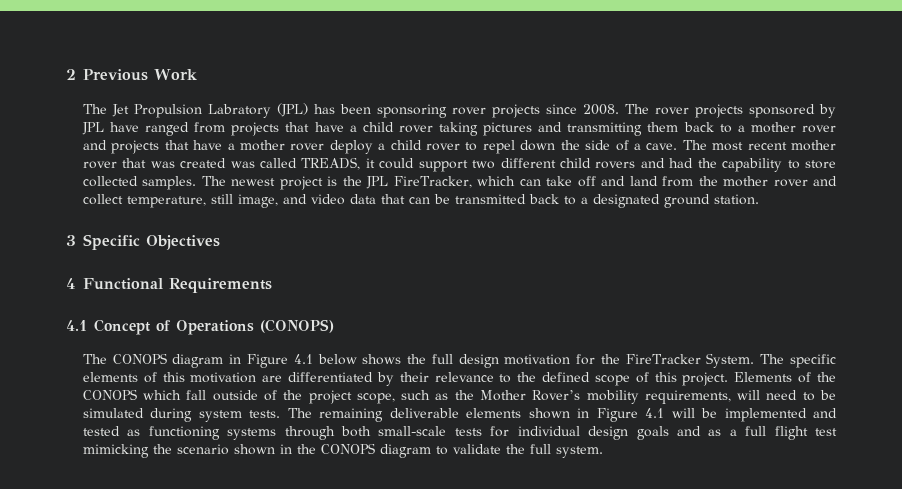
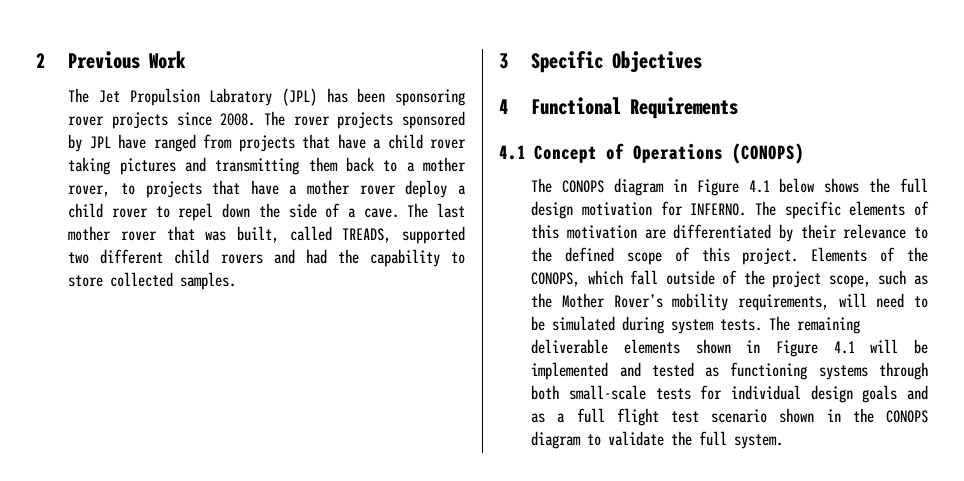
- The rover projects sponsored by JPL have ranged from projects that have a child rover taking pictures and transmitting them back to a mother rover and projects that have a mother rover deploy a child rover to repel down the side of a cave.
+ The rover projects sponsored by JPL have ranged from projects that have a child rover taking pictures and transmitting them back to a mother rover, to projects that have a mother rover deploy a child rover to repel down the side of a cave.
- The most recent mother rover that was created was called TREADS, it could support two different child rovers and had the capability to store collected samples. The newest project is the JPL FireTracker, which can take off and land from the mother rover and collect temperature, still image, and video data that can be transmitted back to a designated ground station.
+ The last mother rover that was built, called TREADS, supported two different child rovers and had the capability to store collected samples.
- The CONOPS diagram in Figure 4.1 below shows the full design motivation for the FireTracker System.
+ The CONOPS diagram in Figure 4.1 below shows the full design motivation for INFERNO.
- Elements of the CONOPS which fall outside of the project scope, such as the Mother Rover’s mobility requirements, will need to be simulated during system tests.
+ Elements of the CONOPS, which fall outside of the project scope, such as the Mother Rover’s mobility requirements, will need to be simulated during system tests.
- The remaining deliverable elements shown in Figure 4.1 will be implemented and tested as functioning systems through both small-scale tests for individual design goals and as a full flight test mimicking the scenario shown in the CONOPS diagram to validate the full system.
+ The remaining deliverable elements shown in Figure 4.1 will be implemented and tested as functioning systems through both small-scale tests for individual design goals and as a full flight test scenario shown in the CONOPS diagram to validate the full system.

